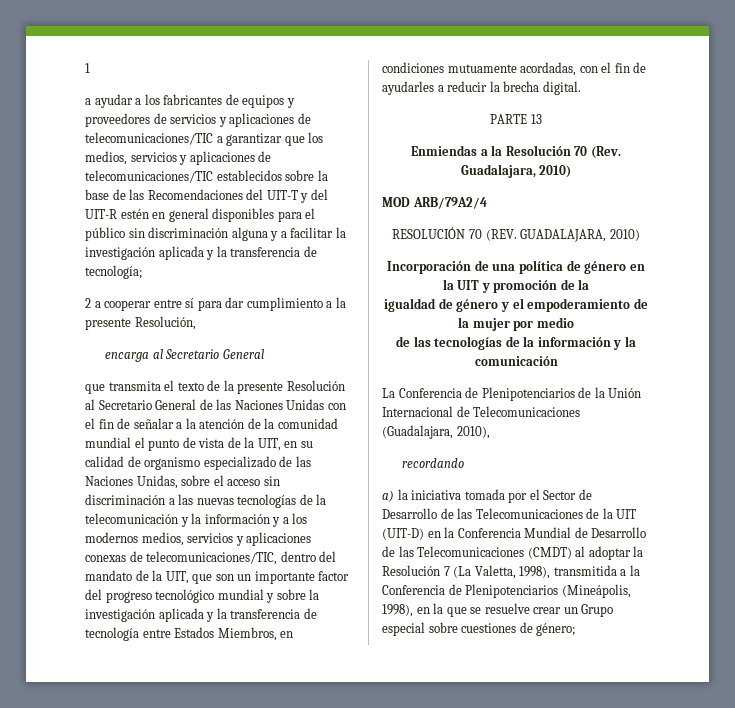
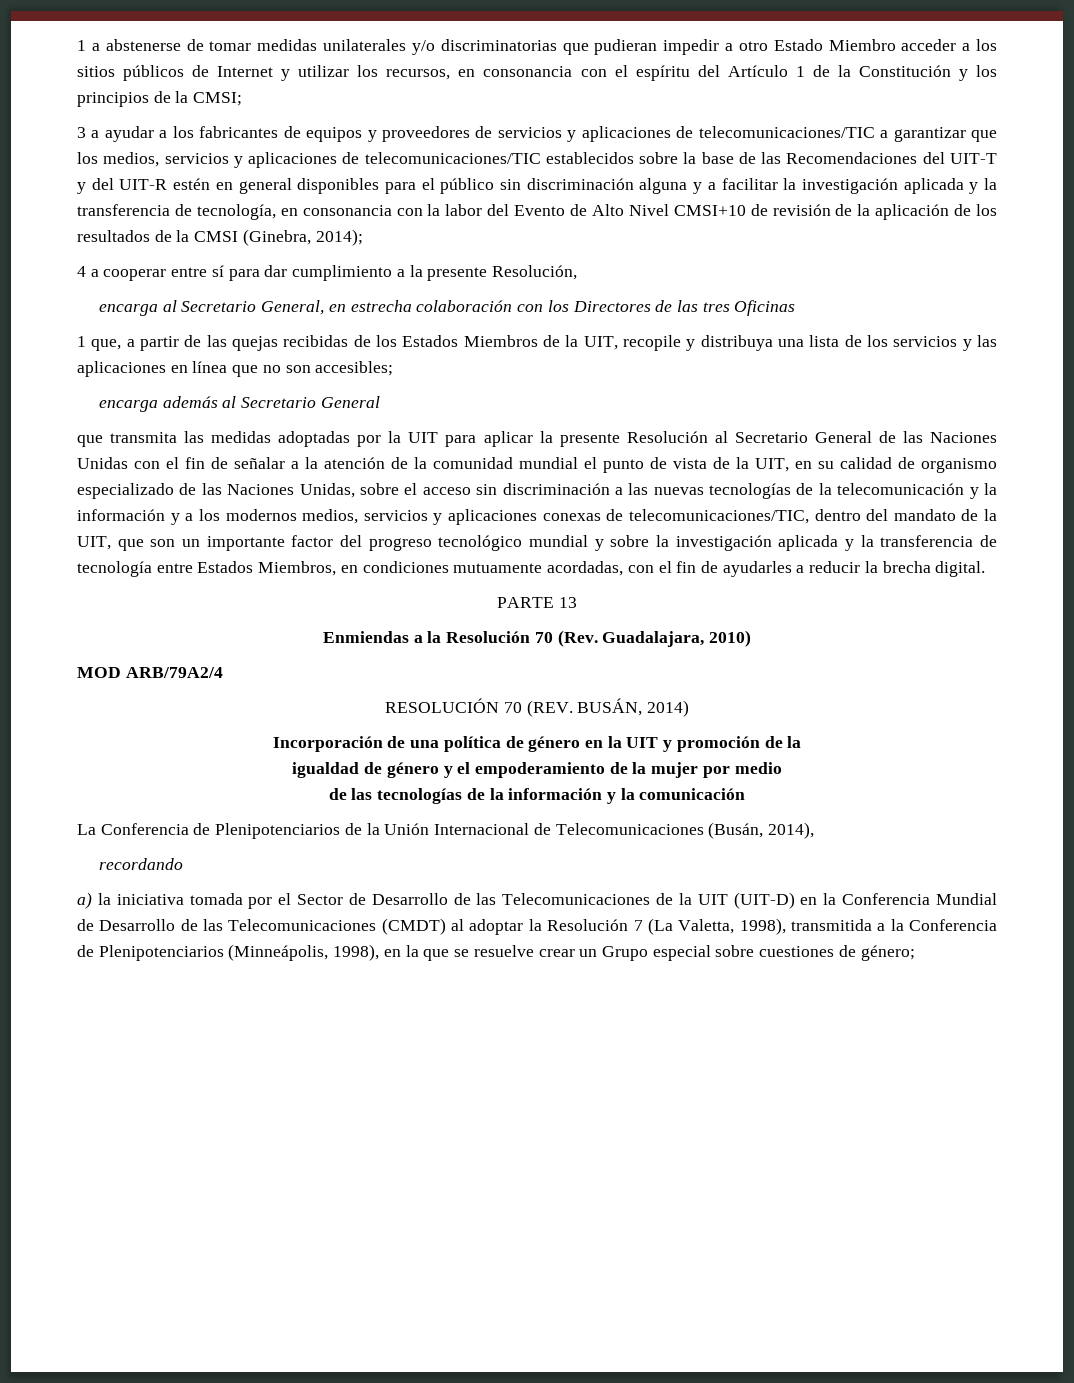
- 1
- a ayudar a los fabricantes de equipos y proveedores de servicios y aplicaciones de telecomunicaciones/TIC a garantizar que los medios, servicios y aplicaciones de telecomunicaciones/TIC establecidos sobre la base de las Recomendaciones del UIT-T y del UIT-R estén en general disponibles para el público sin discriminación alguna y a facilitar la investigación aplicada y la transferencia de tecnología;
- 2 a cooperar entre sí para dar cumplimiento a la presente Resolución,
+ 1 a abstenerse de tomar medidas unilaterales y/o discriminatorias que pudieran impedir a otro Estado Miembro acceder a los sitios públicos de Internet y utilizar los recursos, en consonancia con el espíritu del Artículo 1 de la Constitución y los principios de la CMSI;
+ 3 a ayudar a los fabricantes de equipos y proveedores de servicios y aplicaciones de telecomunicaciones/TIC a garantizar que los medios, servicios y aplicaciones de telecomunicaciones/TIC establecidos sobre la base de las Recomendaciones del UIT-T y del UIT-R estén en general disponibles para el público sin discriminación alguna y a facilitar la investigación aplicada y la transferencia de tecnología, en consonancia con la labor del Evento de Alto Nivel CMSI+10 de revisión de la aplicación de los resultados de la CMSI (Ginebra, 2014);
+ 4 a cooperar entre sí para dar cumplimiento a la presente Resolución,
- encarga al Secretario General
- que transmita el texto de la presente Resolución al Secretario General de las Naciones Unidas con el fin de señalar a la atención de la comunidad mundial el punto de vista de la UIT, en su calidad de organismo especializado de las Naciones Unidas, sobre el acceso sin discriminación a las nuevas tecnologías de la telecomunicación y la información y a los modernos medios, servicios y aplicaciones conexas de telecomunicaciones/TIC, dentro del mandato de la UIT, que son un importante factor del progreso tecnológico mundial y sobre la investigación aplicada y la transferencia de tecnología entre Estados Miembros, en condiciones mutuamente acordadas, con el fin de ayudarles a reducir la brecha digital.
+ encarga al Secretario General, en estrecha colaboración con los Directores de las tres Oficinas
+ 1 que, a partir de las quejas recibidas de los Estados Miembros de la UIT, recopile y distribuya una lista de los servicios y las aplicaciones en línea que no son accesibles;
+ encarga además al Secretario General
+ que transmita las medidas adoptadas por la UIT para aplicar la presente Resolución al Secretario General de las Naciones Unidas con el fin de señalar a la atención de la comunidad mundial el punto de vista de la UIT, en su calidad de organismo especializado de las Naciones Unidas, sobre el acceso sin discriminación a las nuevas tecnologías de la telecomunicación y la información y a los modernos medios, servicios y aplicaciones conexas de telecomunicaciones/TIC, dentro del mandato de la UIT, que son un importante factor del progreso tecnológico mundial y sobre la investigación aplicada y la transferencia de tecnología entre Estados Miembros, en condiciones mutuamente acordadas, con el fin de ayudarles a reducir la brecha digital.
- RESOLUCIÓN 70 (REV. GUADALAJARA, 2010)
+ RESOLUCIÓN 70 (REV. BUSÁN, 2014)
- La Conferencia de Plenipotenciarios de la Unión Internacional de Telecomunicaciones (Guadalajara, 2010),
+ La Conferencia de Plenipotenciarios de la Unión Internacional de Telecomunicaciones (Busán, 2014),
- a) la iniciativa tomada por el Sector de Desarrollo de las Telecomunicaciones de la UIT (UIT-D) en la Conferencia Mundial de Desarrollo de las Telecomunicaciones (CMDT) al adoptar la Resolución 7 (La Valetta, 1998), transmitida a la Conferencia de Plenipotenciarios (Mineápolis, 1998), en la que se resuelve crear un Grupo especial sobre cuestiones de género;
+ a) la iniciativa tomada por el Sector de Desarrollo de las Telecomunicaciones de la UIT (UIT-D) en la Conferencia Mundial de Desarrollo de las Telecomunicaciones (CMDT) al adoptar la Resolución 7 (La Valetta, 1998), transmitida a la Conferencia de Plenipotenciarios (Minneápolis, 1998), en la que se resuelve crear un Grupo especial sobre cuestiones de género;

